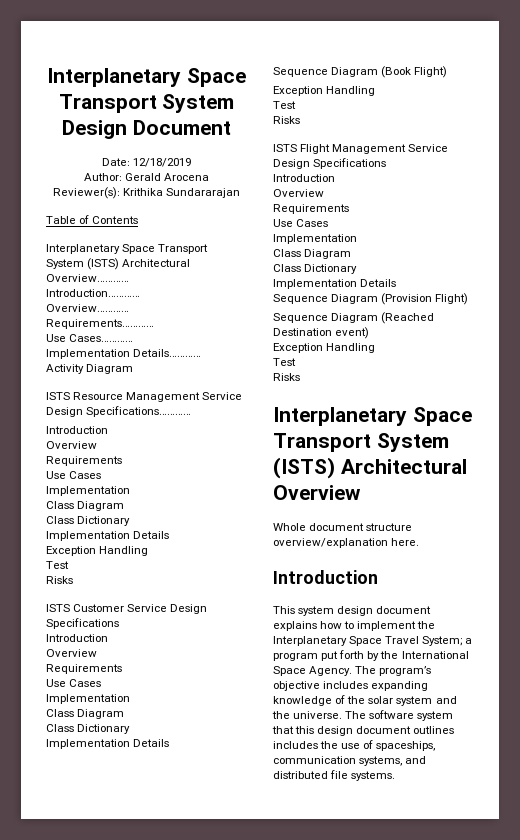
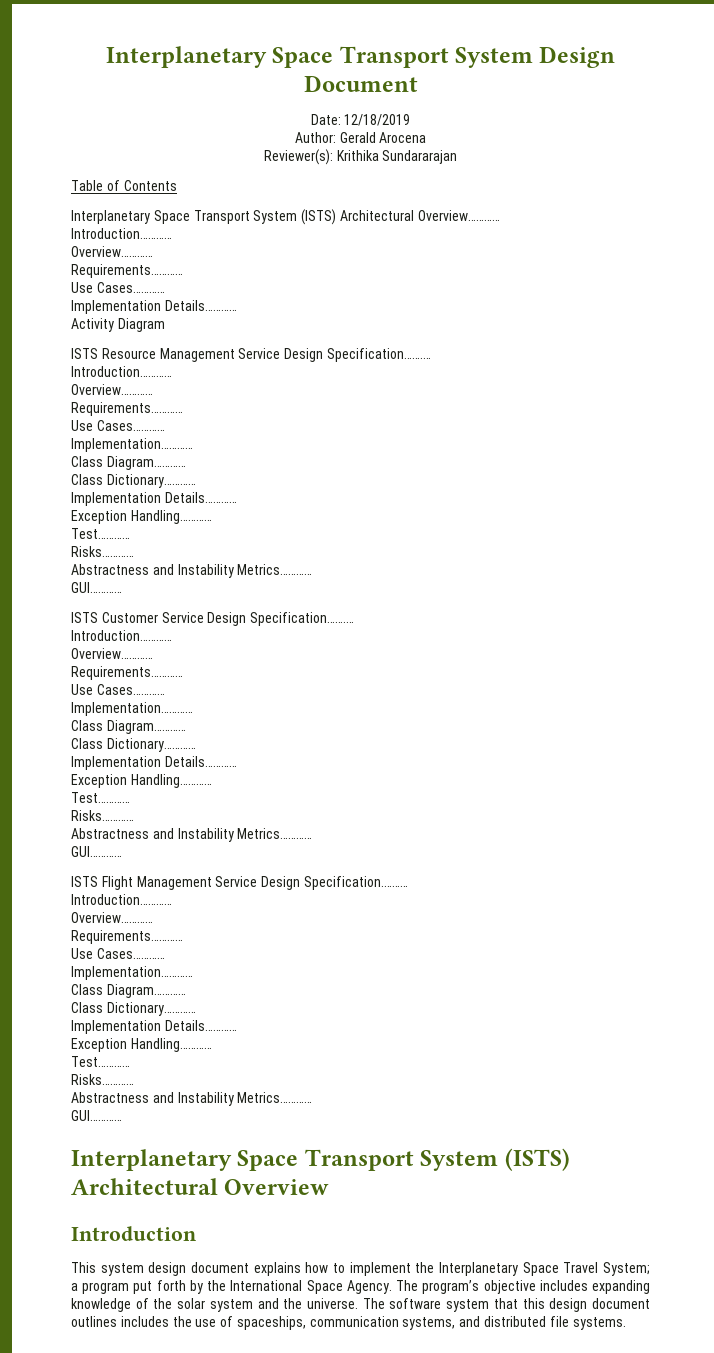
- ISTS Resource Management Service Design Specifications…………
- Introduction
- Overview
- Requirements
- Use Cases
- Implementation
- Class Diagram
- Class Dictionary
- Implementation Details
- Exception Handling
- Test
- Risks
- ISTS Customer Service Design Specifications
- Introduction
- Overview
- Requirements
- Use Cases
- Implementation
- Class Diagram
- Class Dictionary
- Implementation Details
- Sequence Diagram (Book Flight)
- Exception Handling
- Test
- Risks
+ ISTS Resource Management Service Design Specification…….…
+ Introduction…………
+ Overview…………
+ Requirements…………
+ Use Cases…………
+ Implementation…………
+ Class Diagram…………
+ Class Dictionary…………
+ Implementation Details…………
+ Exception Handling…………
+ Test…………
+ Risks…………
+ Abstractness and Instability Metrics…………
+ GUI…………
+ ISTS Customer Service Design Specification…….…
+ Introduction…………
+ Overview…………
+ Requirements…………
+ Use Cases…………
+ Implementation…………
+ Class Diagram…………
+ Class Dictionary…………
+ Implementation Details…………
+ Exception Handling…………
+ Test…………
+ Risks…………
+ Abstractness and Instability Metrics…………
+ GUI…………
- ISTS Flight Management Service Design Specifications
- Introduction
- Overview
- Requirements
- Use Cases
- Implementation
- Class Diagram
- Class Dictionary
- Implementation Details
- Sequence Diagram (Provision Flight)
- Sequence Diagram (Reached Destination event)
- Exception Handling
- Test
- Risks
+ ISTS Flight Management Service Design Specification.………
+ Introduction…………
+ Overview…………
+ Requirements…………
+ Use Cases…………
+ Implementation…………
+ Class Diagram…………
+ Class Dictionary…………
+ Implementation Details…………
+ Exception Handling…………
+ Test…………
+ Risks…………
+ Abstractness and Instability Metrics…………
+ GUI…………
- Whole document structure overview/explanation here.

